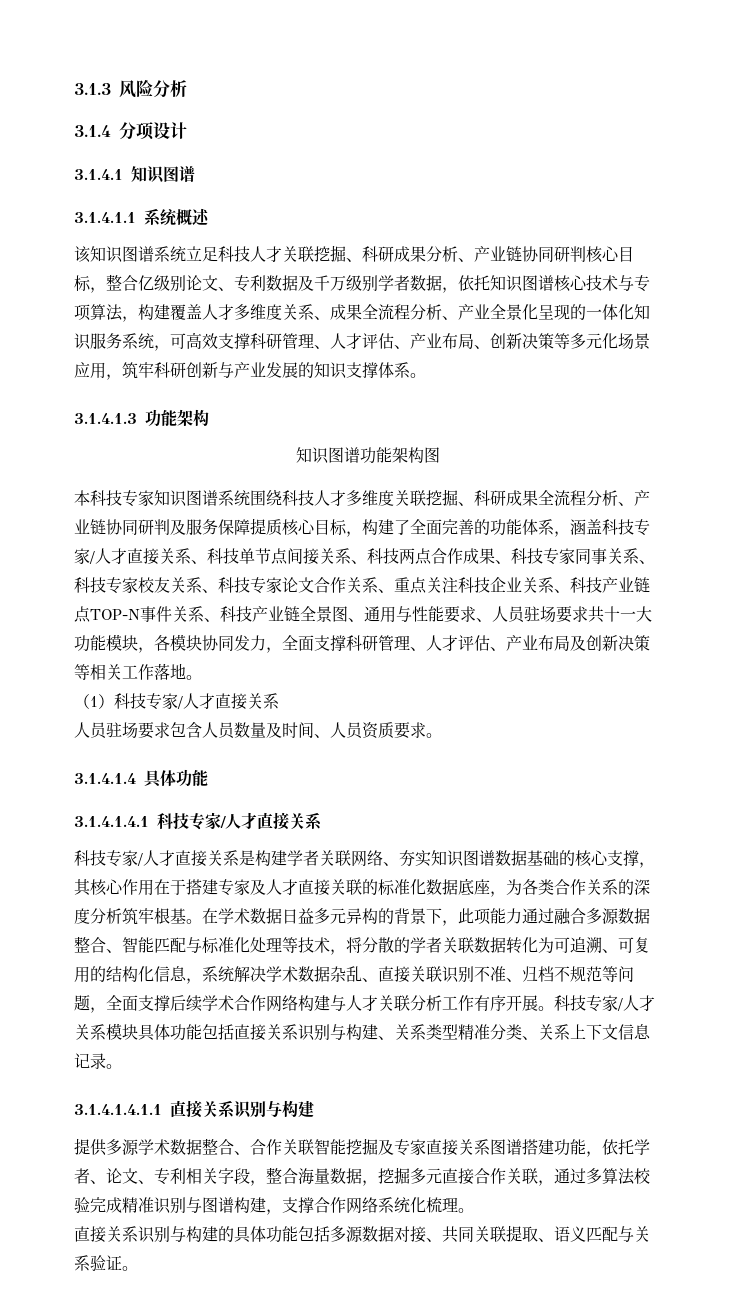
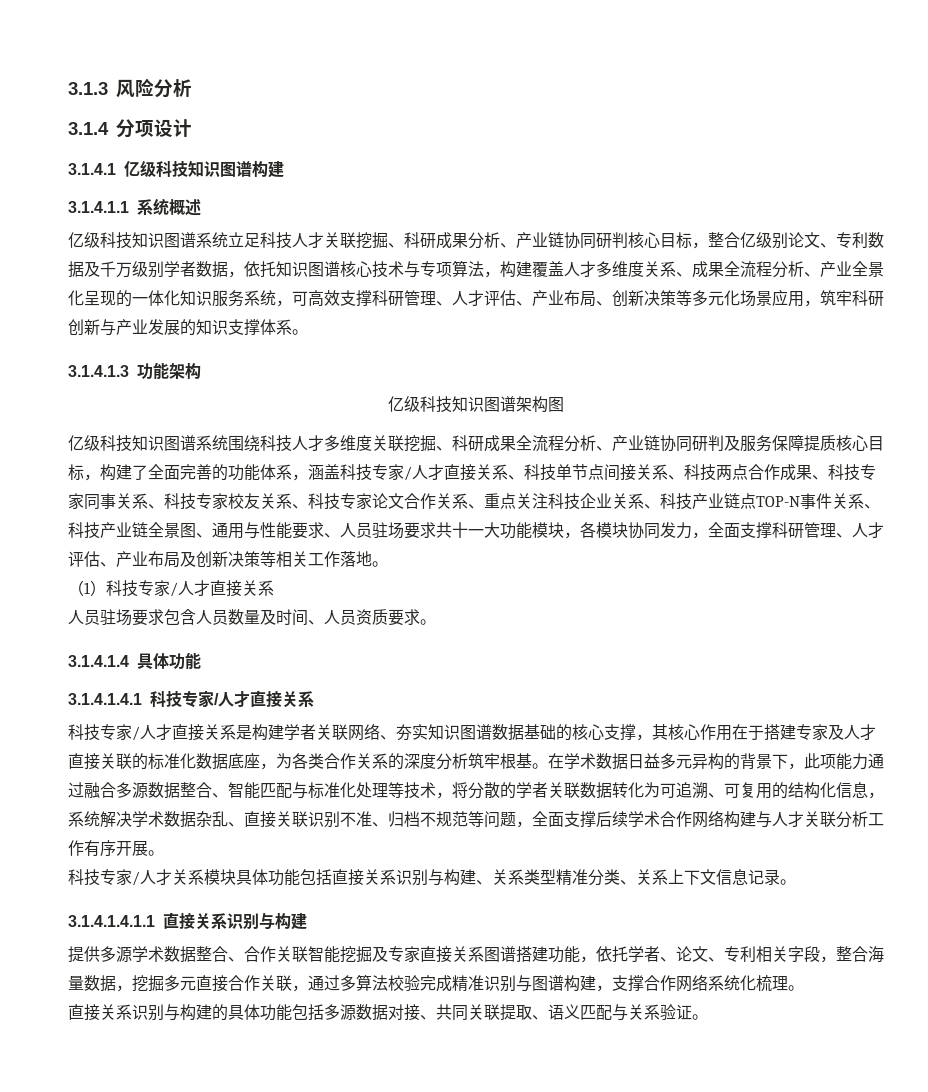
- 3.1.4.1知识图谱
+ 3.1.4.1亿级科技知识图谱构建
- 该知识图谱系统立足科技人才关联挖掘、科研成果分析、产业链协同研判核心目标，整合亿级别论文、专利数据及千万级别学者数据，依托知识图谱核心技术与专项算法，构建覆盖人才多维度关系、成果全流程分析、产业全景化呈现的一体化知识服务系统，可高效支撑科研管理、人才评估、产业布局、创新决策等多元化场景应用，筑牢科研创新与产业发展的知识支撑体系。
+ 亿级科技知识图谱系统立足科技人才关联挖掘、科研成果分析、产业链协同研判核心目标，整合亿级别论文、专利数据及千万级别学者数据，依托知识图谱核心技术与专项算法，构建覆盖人才多维度关系、成果全流程分析、产业全景化呈现的一体化知识服务系统，可高效支撑科研管理、人才评估、产业布局、创新决策等多元化场景应用，筑牢科研创新与产业发展的知识支撑体系。
- 知识图谱功能架构图
+ 亿级科技知识图谱架构图
- 本科技专家知识图谱系统围绕科技人才多维度关联挖掘、科研成果全流程分析、产业链协同研判及服务保障提质核心目标，构建了全面完善的功能体系，涵盖科技专家/人才直接关系、科技单节点间接关系、科技两点合作成果、科技专家同事关系、科技专家校友关系、科技专家论文合作关系、重点关注科技企业关系、科技产业链点TOP-N事件关系、科技产业链全景图、通用与性能要求、人员驻场要求共十一大功能模块，各模块协同发力，全面支撑科研管理、人才评估、产业布局及创新决策等相关工作落地。
+ 亿级科技知识图谱系统围绕科技人才多维度关联挖掘、科研成果全流程分析、产业链协同研判及服务保障提质核心目标，构建了全面完善的功能体系，涵盖科技专家/人才直接关系、科技单节点间接关系、科技两点合作成果、科技专家同事关系、科技专家校友关系、科技专家论文合作关系、重点关注科技企业关系、科技产业链点TOP-N事件关系、科技产业链全景图、通用与性能要求、人员驻场要求共十一大功能模块，各模块协同发力，全面支撑科研管理、人才评估、产业布局及创新决策等相关工作落地。
- 在学术数据日益多元异构的背景下，此项能力通过融合多源数据整合、智能匹配与标准化处理等技术，将分散的学者关联数据转化为可追溯、可复用的结构化信息，系统解决学术数据杂乱、直接关联识别不准、归档不规范等问题，全面支撑后续学术合作网络构建与人才关联分析工作有序开展。科技专家/人才关系模块具体功能包括直接关系识别与构建、关系类型精准分类、关系上下文信息记录。
+ 在学术数据日益多元异构的背景下，此项能力通过融合多源数据整合、智能匹配与标准化处理等技术，将分散的学者关联数据转化为可追溯、可复用的结构化信息，系统解决学术数据杂乱、直接关联识别不准、归档不规范等问题，全面支撑后续学术合作网络构建与人才关联分析工作有序开展。
+ 科技专家/人才关系模块具体功能包括直接关系识别与构建、关系类型精准分类、关系上下文信息记录。

